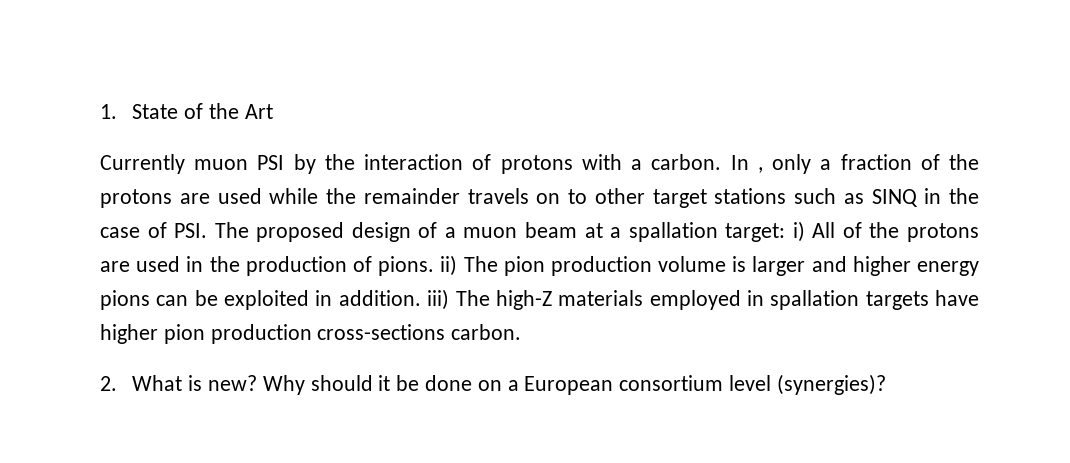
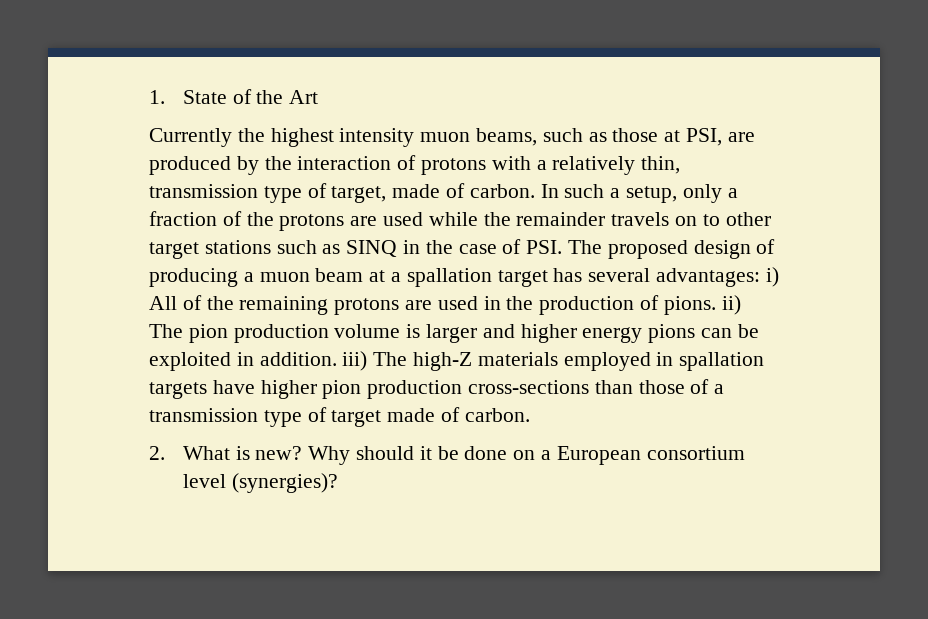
- Currently muon PSI by the interaction of protons with a carbon. In , only a fraction of the protons are used while the remainder travels on to other target stations such as SINQ in the case of PSI. The proposed design of a muon beam at a spallation target:
+ Currently the highest intensity muon beams, such as those at PSI, are produced by the interaction of protons with a relatively thin, transmission type of target, made of carbon. In such a setup, only a fraction of the protons are used while the remainder travels on to other target stations such as SINQ in the case of PSI. The proposed design of producing a muon beam at a spallation target has several advantages:
- i) All of the protons are used in the production of pions. ii) The pion production volume is larger and higher energy pions can be exploited in addition. iii) The high-Z materials employed in spallation targets have higher pion production cross-sections carbon.
+ i) All of the remaining protons are used in the production of pions. ii) The pion production volume is larger and higher energy pions can be exploited in addition. iii) The high-Z materials employed in spallation targets have higher pion production cross-sections than those of a transmission type of target made of carbon.

